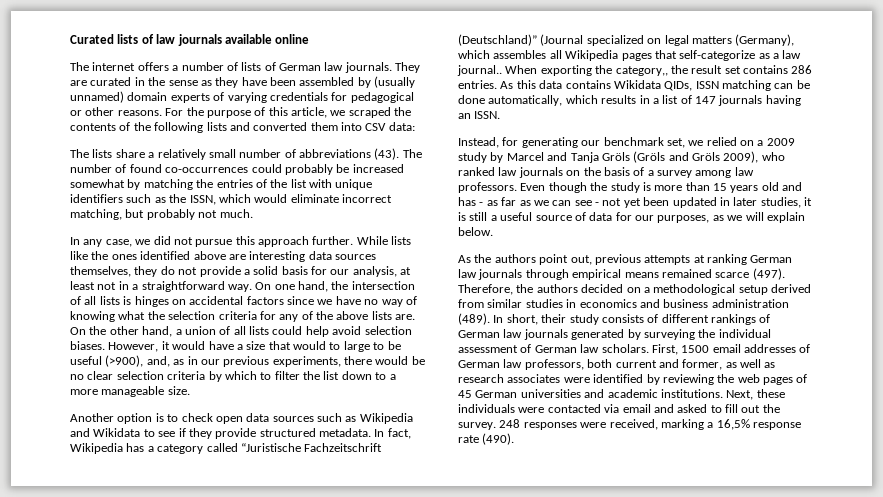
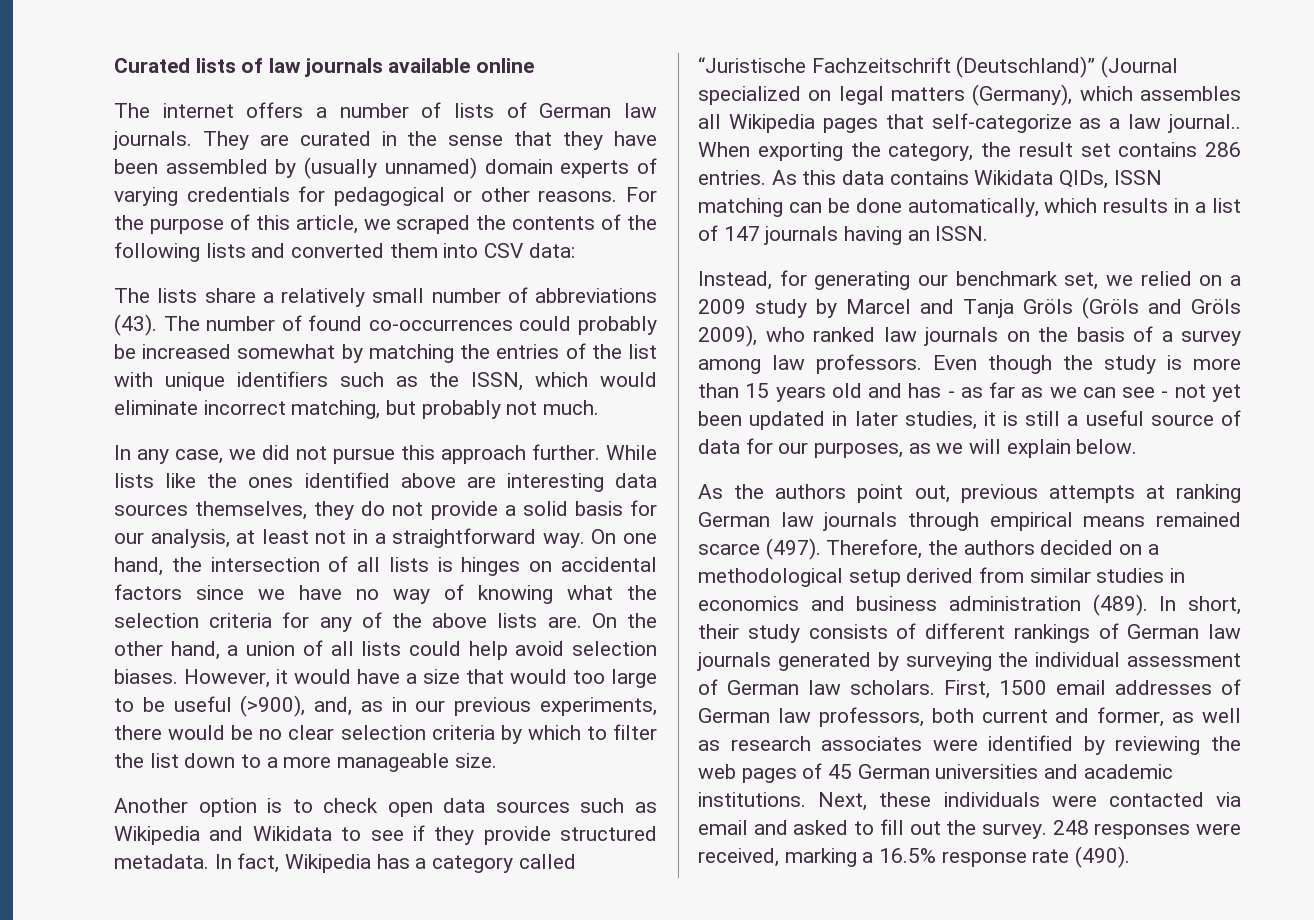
- They are curated in the sense as they have been assembled by (usually unnamed) domain experts of varying credentials for pedagogical or other reasons.
+ They are curated in the sense that they have been assembled by (usually unnamed) domain experts of varying credentials for pedagogical or other reasons.
- However, it would have a size that would to large to be useful (>900), and, as in our previous experiments, there would be no clear selection criteria by which to filter the list down to a more manageable size.
+ However, it would have a size that would too large to be useful (>900), and, as in our previous experiments, there would be no clear selection criteria by which to filter the list down to a more manageable size.
- When exporting the category,, the result set contains 286 entries.
+ When exporting the category, the result set contains 286 entries.
- 248 responses were received, marking a 16,5% response rate (490).
+ 248 responses were received, marking a 16.5% response rate (490).

